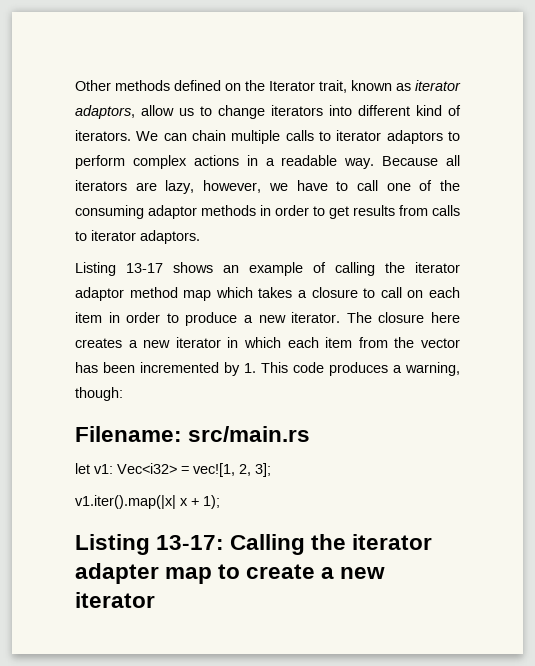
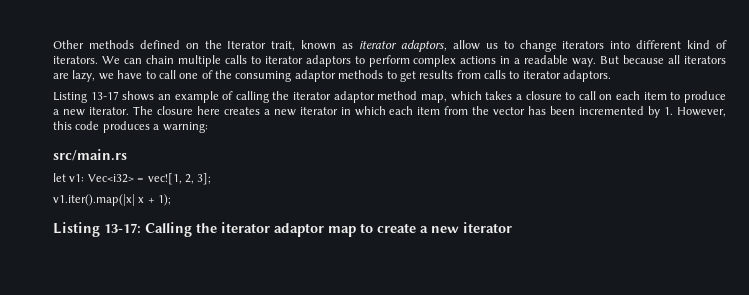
- Because all iterators are lazy, however, we have to call one of the consuming adaptor methods in order to get results from calls to iterator adaptors.
+ But because all iterators are lazy, we have to call one of the consuming adaptor methods to get results from calls to iterator adaptors.
- Listing 13-17 shows an example of calling the iterator adaptor method map which takes a closure to call on each item in order to produce a new iterator.
+ Listing 13-17 shows an example of calling the iterator adaptor method map, which takes a closure to call on each item to produce a new iterator.
- The closure here creates a new iterator in which each item from the vector has been incremented by 1. This code produces a warning, though:
- Filename: src/main.rs
+ The closure here creates a new iterator in which each item from the vector has been incremented by 1. However, this code produces a warning:
+ src/main.rs
- Listing 13-17: Calling the iterator adapter map to create a new iterator
+ Listing 13-17: Calling the iterator adaptor map to create a new iterator

